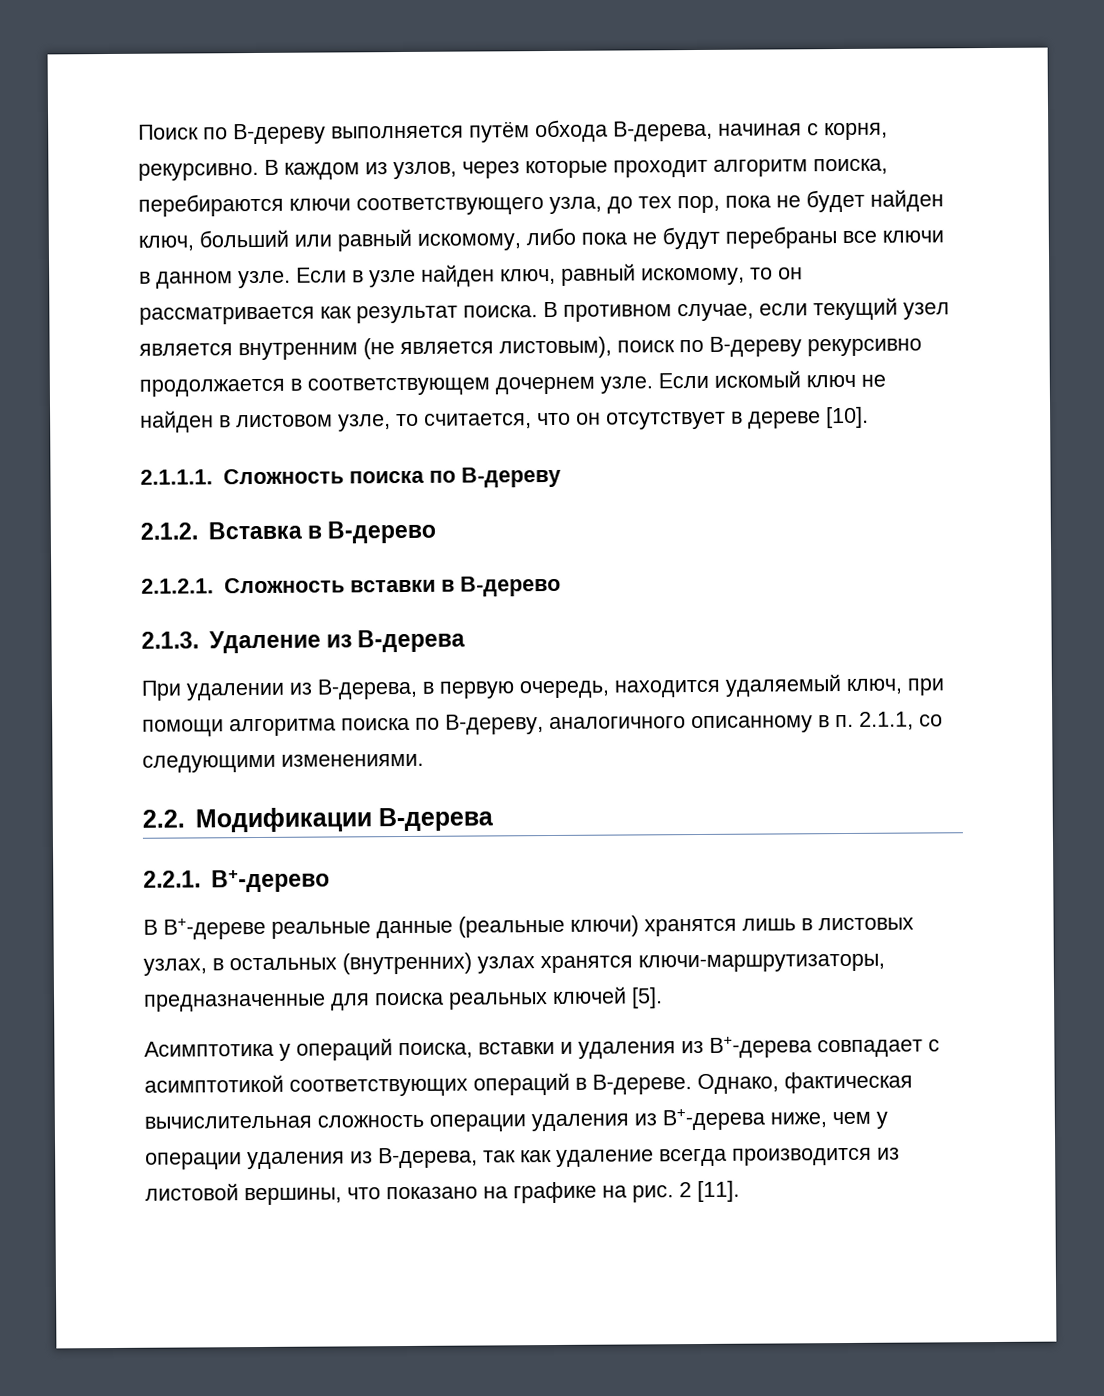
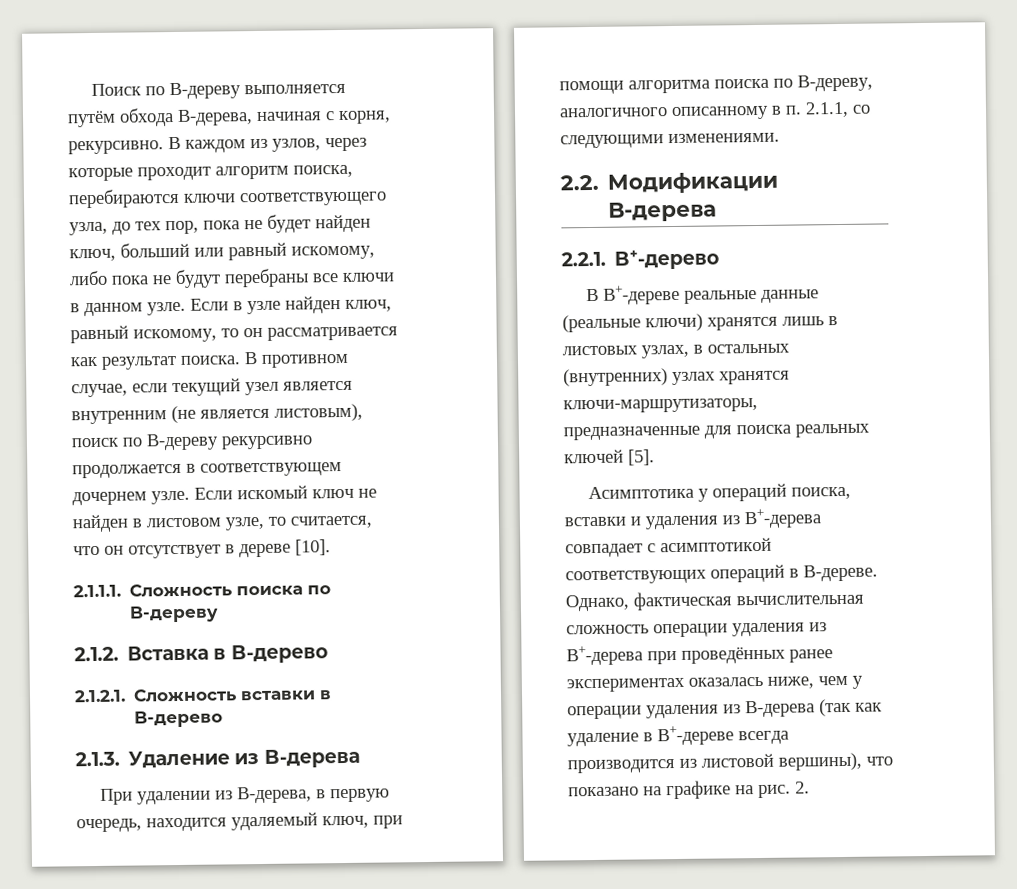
- Однако, фактическая вычислительная сложность операции удаления из B+-дерева ниже, чем у операции удаления из B-дерева, так как удаление всегда производится из листовой вершины, что показано на графике на рис.
+ Однако, фактическая вычислительная сложность операции удаления из B+-дерева при проведённых ранее экспериментах оказалась ниже, чем у операции удаления из B-дерева (так как удаление в B+-дереве всегда производится из листовой вершины), что показано на графике на рис.
- 2 [11].
+ 2.

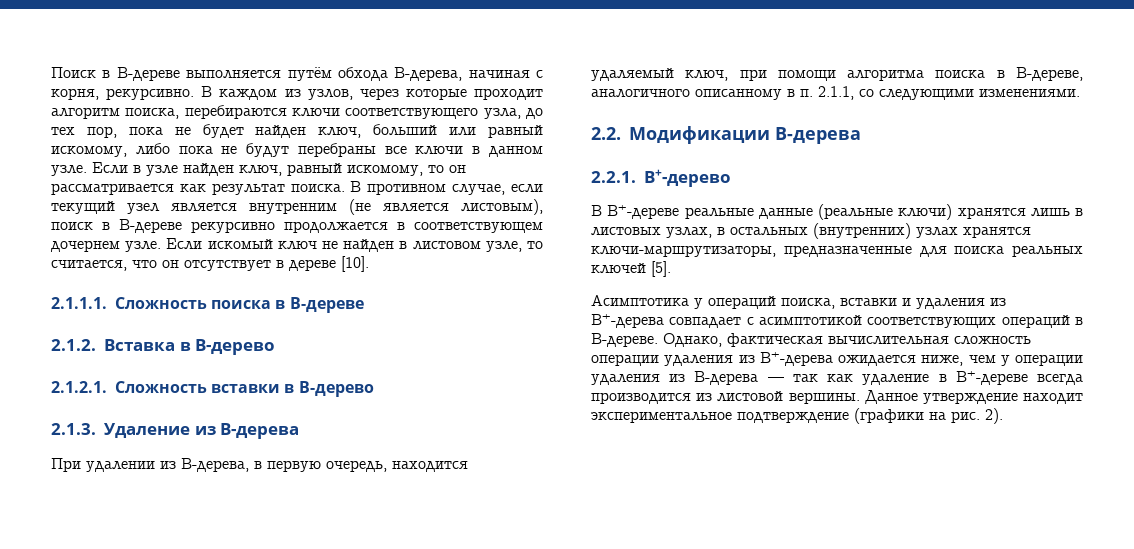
- Поиск по B-дереву выполняется путём обхода B-дерева, начиная с корня, рекурсивно.
+ Поиск в B-дереве выполняется путём обхода B-дерева, начиная с корня, рекурсивно.
- В противном случае, если текущий узел является внутренним (не является листовым), поиск по B-дереву рекурсивно продолжается в соответствующем дочернем узле.
+ В противном случае, если текущий узел является внутренним (не является листовым), поиск в B-дереве рекурсивно продолжается в соответствующем дочернем узле.
- 2.1.1.1. Сложность поиска по B-дереву
+ 2.1.1.1. Сложность поиска в B-дереве
- При удалении из B-дерева, в первую очередь, находится удаляемый ключ, при помощи алгоритма поиска по B-дереву, аналогичного описанному в п. 2.1.1, со следующими изменениями.
+ При удалении из B-дерева, в первую очередь, находится удаляемый ключ, при помощи алгоритма поиска в B-дереве, аналогичного описанному в п. 2.1.1, со следующими изменениями.
- Однако, фактическая вычислительная сложность операции удаления из B+-дерева при проведённых ранее экспериментах оказалась ниже, чем у операции удаления из B-дерева (так как удаление в B+-дереве всегда производится из листовой вершины), что показано на графике на рис.
+ Однако, фактическая вычислительная сложность операции удаления из B+-дерева ожидается ниже, чем у операции удаления из B-дерева — так как удаление в B+-дереве всегда производится из листовой вершины. Данное утверждение находит экспериментальное подтверждение (графики на рис.
- 2.
+ 2).

